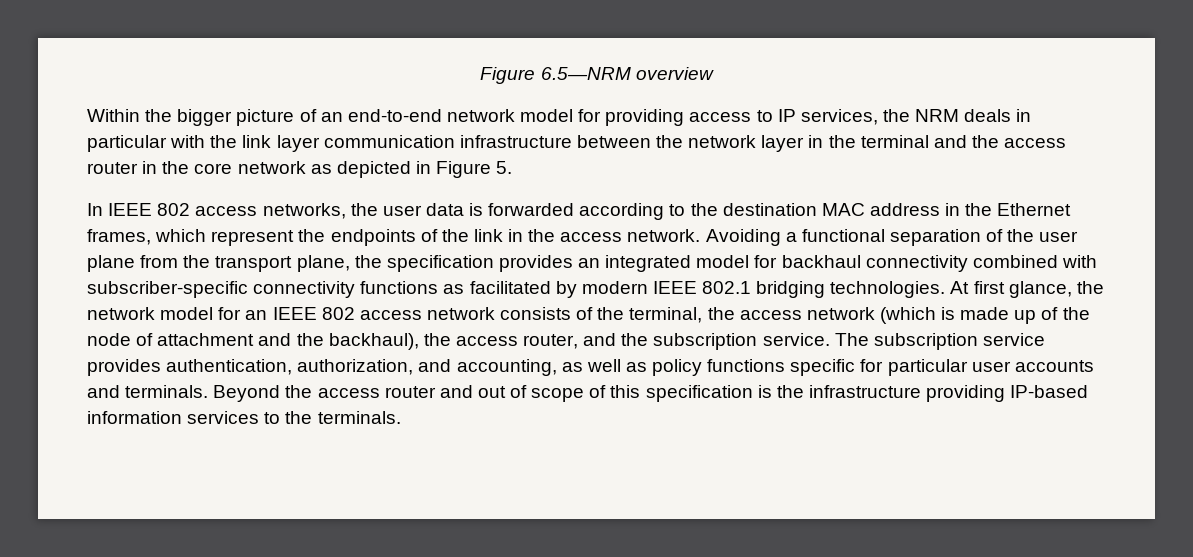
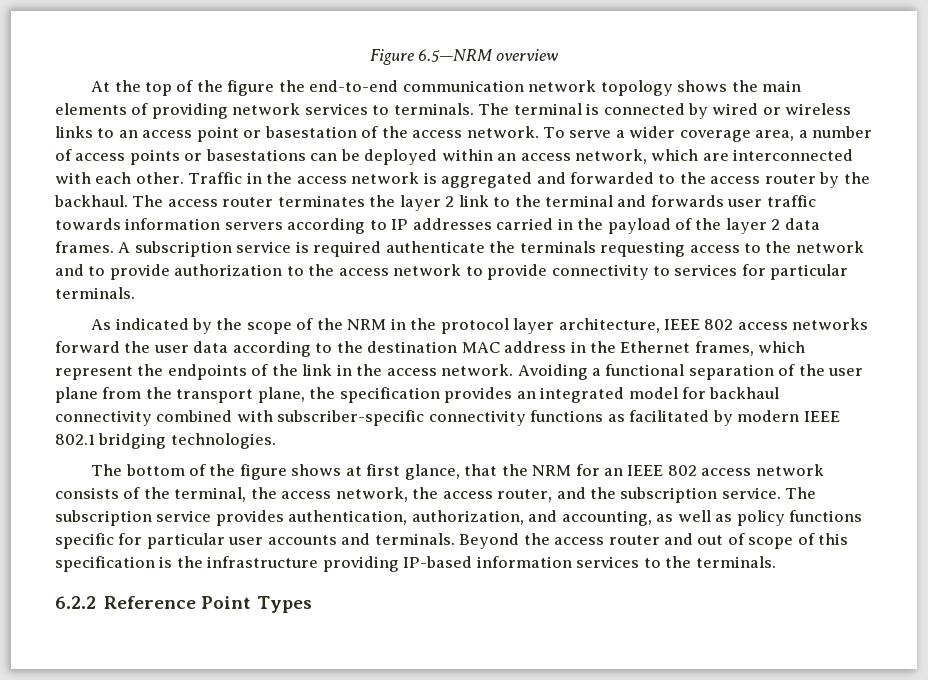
- Within the bigger picture of an end-to-end network model for providing access to IP services, the NRM deals in particular with the link layer communication infrastructure between the network layer in the terminal and the access router in the core network as depicted in Figure 5.
- In IEEE 802 access networks, the user data is forwarded according to the destination MAC address in the Ethernet frames, which represent the endpoints of the link in the access network.
+ At the top of the figure the end-to-end communication network topology shows the main elements of providing network services to terminals. The terminal is connected by wired or wireless links to an access point or basestation of the access network. To serve a wider coverage area, a number of access points or basestations can be deployed within an access network, which are interconnected with each other. Traffic in the access network is aggregated and forwarded to the access router by the backhaul. The access router terminates the layer 2 link to the terminal and forwards user traffic towards information servers according to IP addresses carried in the payload of the layer 2 data frames. A subscription service is required authenticate the terminals requesting access to the network and to provide authorization to the access network to provide connectivity to services for particular terminals.
+ As indicated by the scope of the NRM in the protocol layer architecture, IEEE 802 access networks forward the user data according to the destination MAC address in the Ethernet frames, which represent the endpoints of the link in the access network.
- Avoiding a functional separation of the user plane from the transport plane, the specification provides an integrated model for backhaul connectivity combined with subscriber-specific connectivity functions as facilitated by modern IEEE 802.1 bridging technologies. At first glance, the network model for an IEEE 802 access network consists of the terminal, the access network (which is made up of the node of attachment and the backhaul), the access router, and the subscription service.
+ Avoiding a functional separation of the user plane from the transport plane, the specification provides an integrated model for backhaul connectivity combined with subscriber-specific connectivity functions as facilitated by modern IEEE 802.1 bridging technologies.
+ The bottom of the figure shows at first glance, that the NRM for an IEEE 802 access network consists of the terminal, the access network, the access router, and the subscription service.
+ 6.2.2 Reference Point Types

